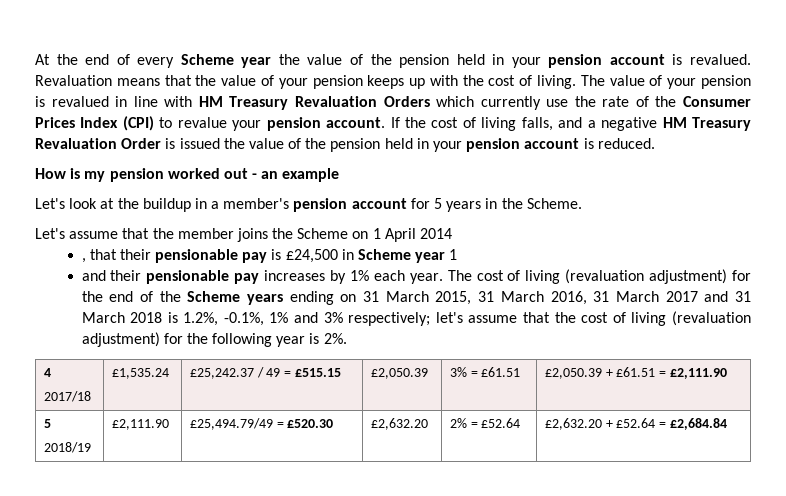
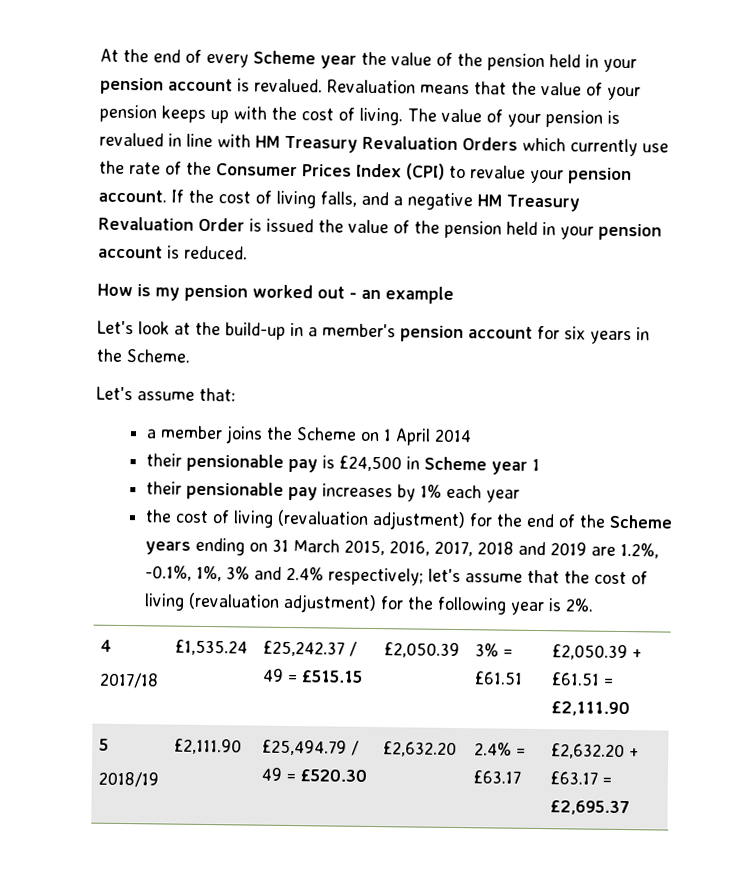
- Let's look at the buildup in a member's pension account for 5 years in the Scheme.
+ Let's look at the build-up in a member's pension account for six years in the Scheme.
- Let's assume that the member joins the Scheme on 1 April 2014
+ Let's assume that:
+ a member joins the Scheme on 1 April 2014
- , that their pensionable pay is £24,500 in Scheme year 1
+ their pensionable pay is £24,500 in Scheme year 1
- and their pensionable pay increases by 1% each year. The cost of living (revaluation adjustment) for the end of the Scheme years ending on 31 March 2015, 31 March 2016, 31 March 2017 and 31 March 2018 is 1.2%, -0.1%, 1% and 3% respectively; let's assume that the cost of living (revaluation adjustment) for the following year is 2%.
+ their pensionable pay increases by 1% each year
+ the cost of living (revaluation adjustment) for the end of the Scheme years ending on 31 March 2015, 2016, 2017, 2018 and 2019 are 1.2%, -0.1%, 1%, 3% and 2.4% respectively; let's assume that the cost of living (revaluation adjustment) for the following year is 2%.
  4
  2017/18 | £1,535.24 | £25,242.37 / 49 = £515.15 | £2,050.39 | 3% = £61.51 | £2,050.39 + £61.51 = £2,111.90
  5
- 2018/19 | £2,111.90 | £25,494.79/49 = £520.30 | £2,632.20 | 2% = £52.64 | £2,632.20 + £52.64 = £2,684.84
+ 2018/19 | £2,111.90 | £25,494.79 / 49 = £520.30 | £2,632.20 | 2.4% = £63.17 | £2,632.20 + £63.17 = £2,695.37

